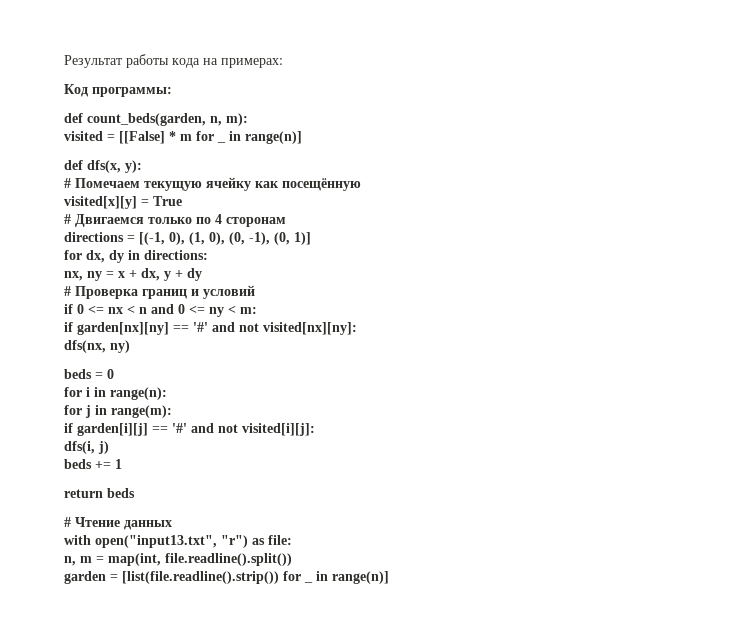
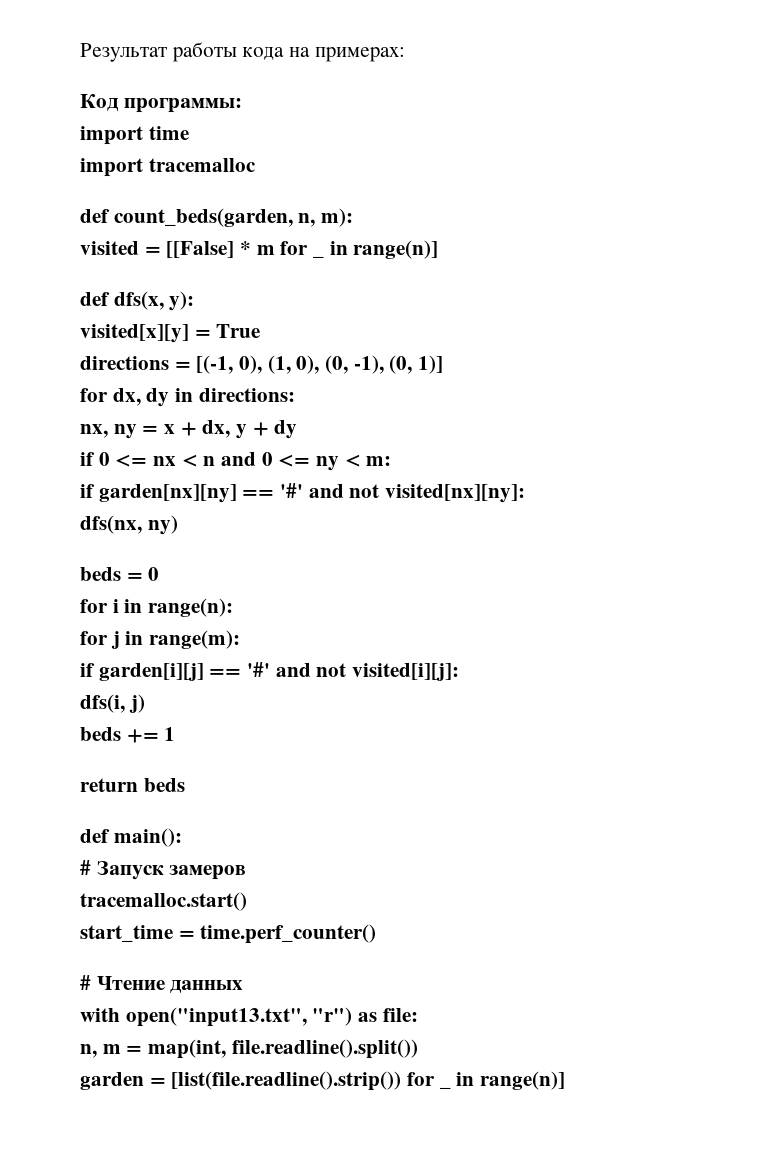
+ import time
+ import tracemalloc
- # Помечаем текущую ячейку как посещённую
  visited[x][y] = True
- # Двигаемся только по 4 сторонам
- # Проверка границ и условий
+ def main():
+ # Запуск замеров
+ tracemalloc.start()
+ start_time = time.perf_counter()

